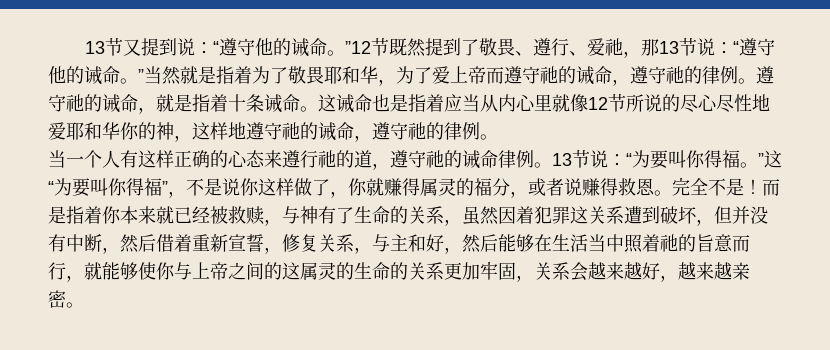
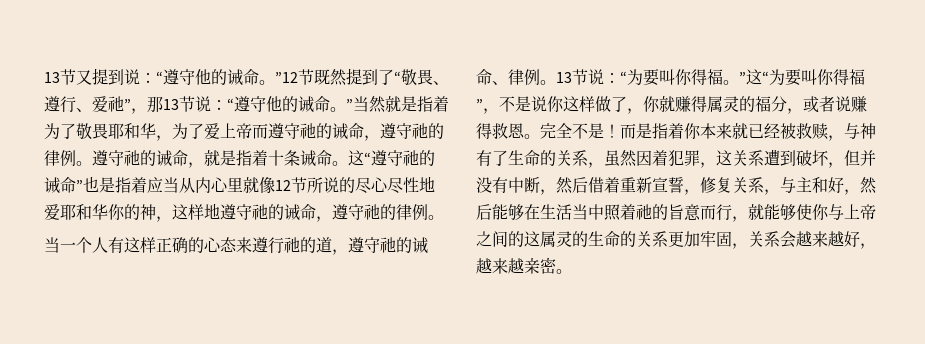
- 13节又提到说：“遵守他的诫命。”12节既然提到了敬畏、遵行、爱祂，那13节说：“遵守他的诫命。”当然就是指着为了敬畏耶和华，为了爱上帝而遵守祂的诫命，遵守祂的律例。
+ 13节又提到说：“遵守他的诫命。”12节既然提到了“敬畏、遵行、爱祂”，那13节说：“遵守他的诫命。”当然就是指着为了敬畏耶和华，为了爱上帝而遵守祂的诫命，遵守祂的律例。
- 这诫命也是指着应当从内心里就像12节所说的尽心尽性地爱耶和华你的神，这样地遵守祂的诫命，遵守祂的律例。
+ 这“遵守祂的诫命”也是指着应当从内心里就像12节所说的尽心尽性地爱耶和华你的神，这样地遵守祂的诫命，遵守祂的律例。
- 当一个人有这样正确的心态来遵行祂的道，遵守祂的诫命律例。
+ 当一个人有这样正确的心态来遵行祂的道，遵守祂的诫命、律例。
- 而是指着你本来就已经被救赎，与神有了生命的关系，虽然因着犯罪这关系遭到破坏，但并没有中断，然后借着重新宣誓，修复关系，与主和好，然后能够在生活当中照着祂的旨意而行，就能够使你与上帝之间的这属灵的生命的关系更加牢固，关系会越来越好，越来越亲密。
+ 而是指着你本来就已经被救赎，与神有了生命的关系，虽然因着犯罪，这关系遭到破坏，但并没有中断，然后借着重新宣誓，修复关系，与主和好，然后能够在生活当中照着祂的旨意而行，就能够使你与上帝之间的这属灵的生命的关系更加牢固，关系会越来越好，越来越亲密。

